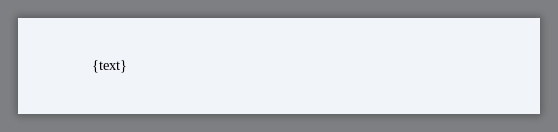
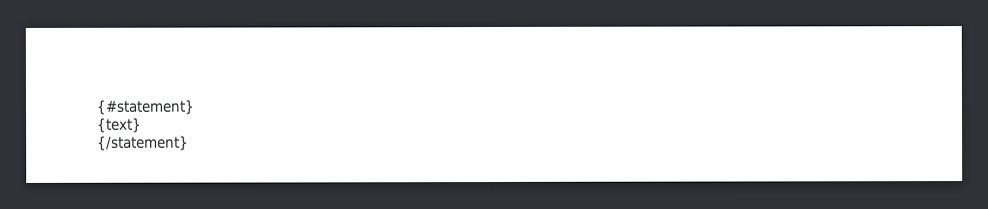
+ {#statement}
+ {/statement}

